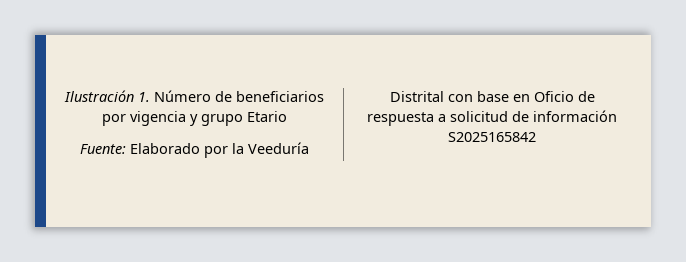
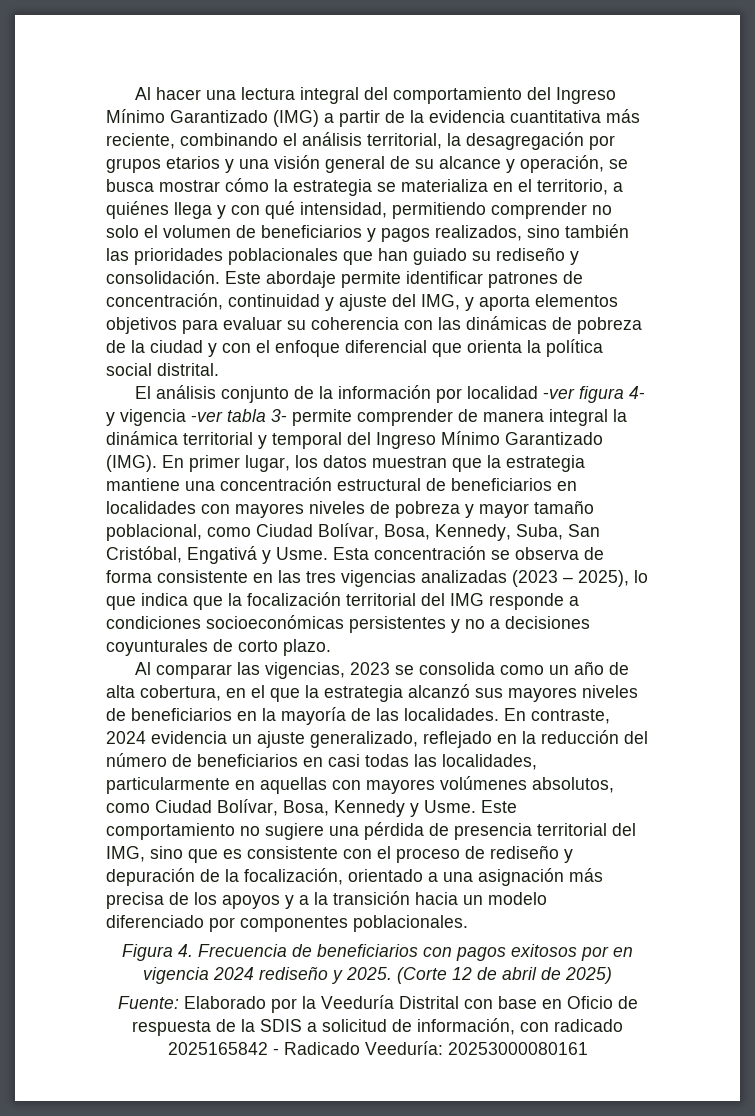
- Ilustración 1. Número de beneficiarios por vigencia y grupo Etario
+ Al hacer una lectura integral del comportamiento del Ingreso Mínimo Garantizado (IMG) a partir de la evidencia cuantitativa más reciente, combinando el análisis territorial, la desagregación por grupos etarios y una visión general de su alcance y operación, se busca mostrar cómo la estrategia se materializa en el territorio, a quiénes llega y con qué intensidad, permitiendo comprender no solo el volumen de beneficiarios y pagos realizados, sino también las prioridades poblacionales que han guiado su rediseño y consolidación. Este abordaje permite identificar patrones de concentración, continuidad y ajuste del IMG, y aporta elementos objetivos para evaluar su coherencia con las dinámicas de pobreza de la ciudad y con el enfoque diferencial que orienta la política social distrital.
+ El análisis conjunto de la información por localidad -ver figura 4- y vigencia -ver tabla 3- permite comprender de manera integral la dinámica territorial y temporal del Ingreso Mínimo Garantizado (IMG). En primer lugar, los datos muestran que la estrategia mantiene una concentración estructural de beneficiarios en localidades con mayores niveles de pobreza y mayor tamaño poblacional, como Ciudad Bolívar, Bosa, Kennedy, Suba, San Cristóbal, Engativá y Usme. Esta concentración se observa de forma consistente en las tres vigencias analizadas (2023 – 2025), lo que indica que la focalización territorial del IMG responde a condiciones socioeconómicas persistentes y no a decisiones coyunturales de corto plazo.
+ Al comparar las vigencias, 2023 se consolida como un año de alta cobertura, en el que la estrategia alcanzó sus mayores niveles de beneficiarios en la mayoría de las localidades. En contraste, 2024 evidencia un ajuste generalizado, reflejado en la reducción del número de beneficiarios en casi todas las localidades, particularmente en aquellas con mayores volúmenes absolutos, como Ciudad Bolívar, Bosa, Kennedy y Usme. Este comportamiento no sugiere una pérdida de presencia territorial del IMG, sino que es consistente con el proceso de rediseño y depuración de la focalización, orientado a una asignación más precisa de los apoyos y a la transición hacia un modelo diferenciado por componentes poblacionales.
+ Figura 4. Frecuencia de beneficiarios con pagos exitosos por en vigencia 2024 rediseño y 2025. (Corte 12 de abril de 2025)
- Fuente: Elaborado por la Veeduría Distrital con base en Oficio de respuesta a solicitud de información S2025165842
+ Fuente: Elaborado por la Veeduría Distrital con base en Oficio de respuesta de la SDIS a solicitud de información, con radicado 2025165842 - Radicado Veeduría: 20253000080161

